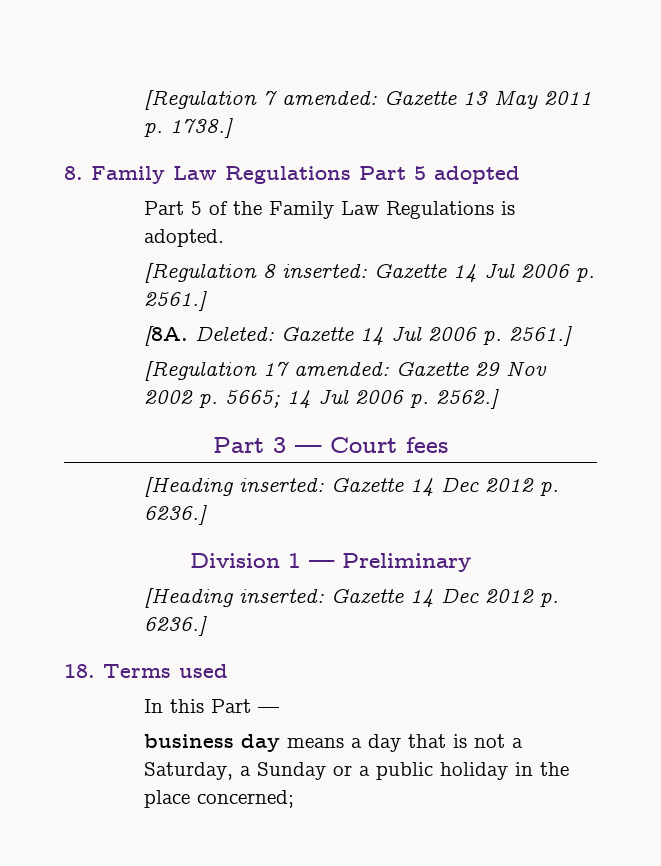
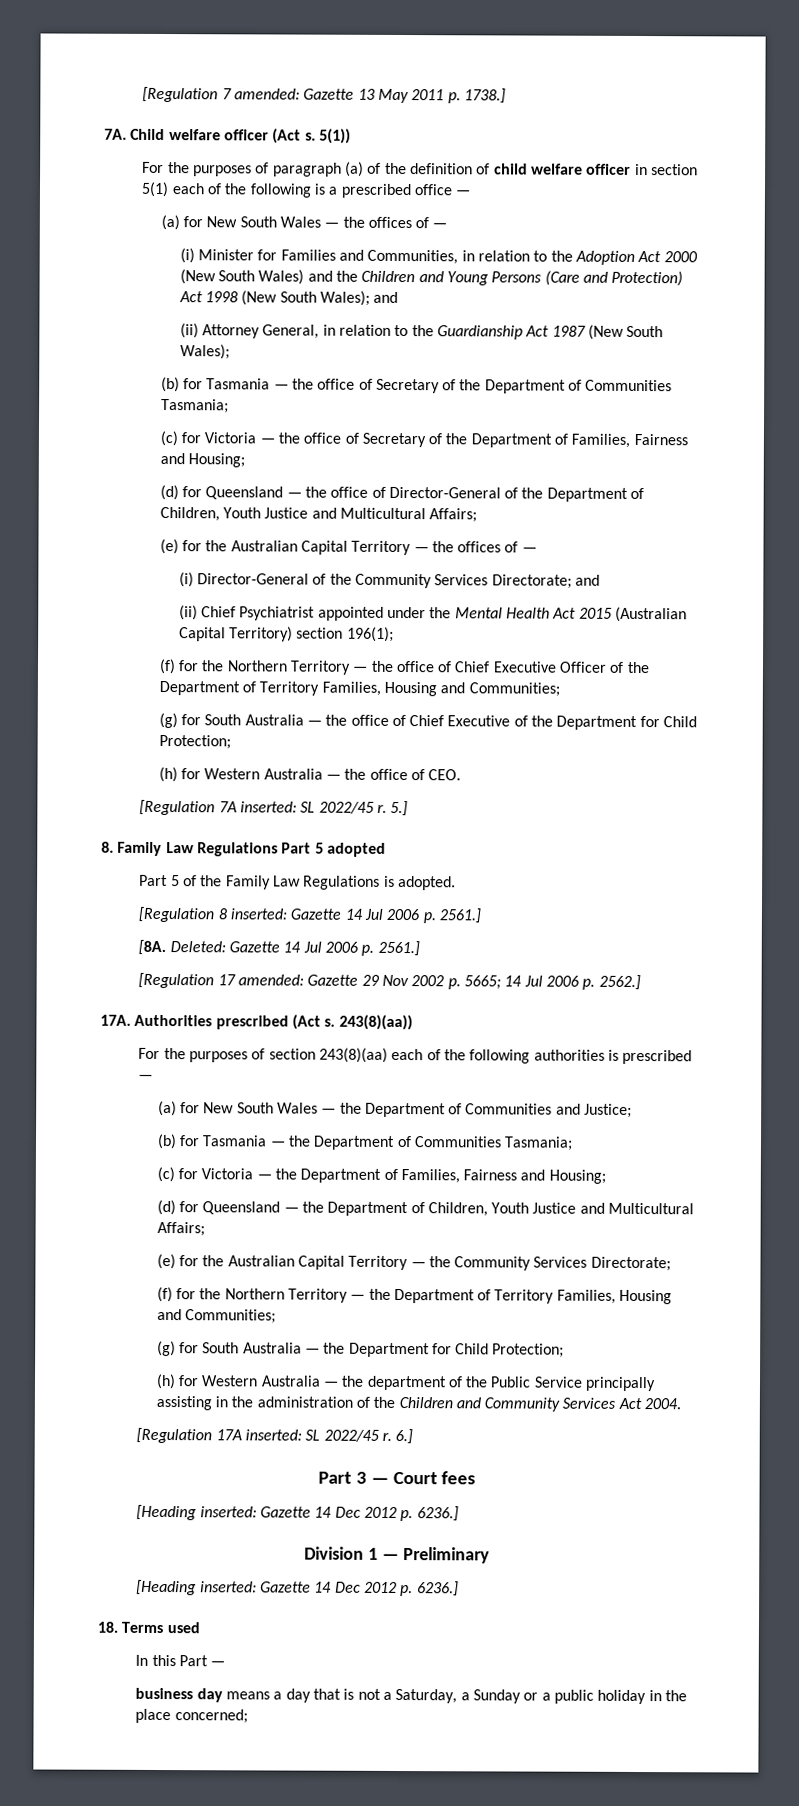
+ 7A. Child welfare officer (Act s. 5(1))
+ For the purposes of paragraph (a) of the definition of child welfare officer in section 5(1) each of the following is a prescribed office —
+ (a) for New South Wales — the offices of —
+ (i) Minister for Families and Communities, in relation to the Adoption Act 2000 (New South Wales) and the Children and Young Persons (Care and Protection) Act 1998 (New South Wales); and
+ (ii) Attorney General, in relation to the Guardianship Act 1987 (New South Wales);
+ (b) for Tasmania — the office of Secretary of the Department of Communities Tasmania;
+ (c) for Victoria — the office of Secretary of the Department of Families, Fairness and Housing;
+ (d) for Queensland — the office of Director-General of the Department of Children, Youth Justice and Multicultural Affairs;
+ (e) for the Australian Capital Territory — the offices of —
+ (i) Director-General of the Community Services Directorate; and
+ (ii) Chief Psychiatrist appointed under the Mental Health Act 2015 (Australian Capital Territory) section 196(1);
+ (f) for the Northern Territory — the office of Chief Executive Officer of the Department of Territory Families, Housing and Communities;
+ (g) for South Australia — the office of Chief Executive of the Department for Child Protection;
+ (h) for Western Australia — the office of CEO.
+ [Regulation 7A inserted: SL 2022/45 r. 5.]
+ 17A. Authorities prescribed (Act s. 243(8)(aa))
+ For the purposes of section 243(8)(aa) each of the following authorities is prescribed —
+ (a) for New South Wales — the Department of Communities and Justice;
+ (b) for Tasmania — the Department of Communities Tasmania;
+ (c) for Victoria — the Department of Families, Fairness and Housing;
+ (d) for Queensland — the Department of Children, Youth Justice and Multicultural Affairs;
+ (e) for the Australian Capital Territory — the Community Services Directorate;
+ (f) for the Northern Territory — the Department of Territory Families, Housing and Communities;
+ (g) for South Australia — the Department for Child Protection;
+ (h) for Western Australia — the department of the Public Service principally assisting in the administration of the Children and Community Services Act 2004.
+ [Regulation 17A inserted: SL 2022/45 r. 6.]

